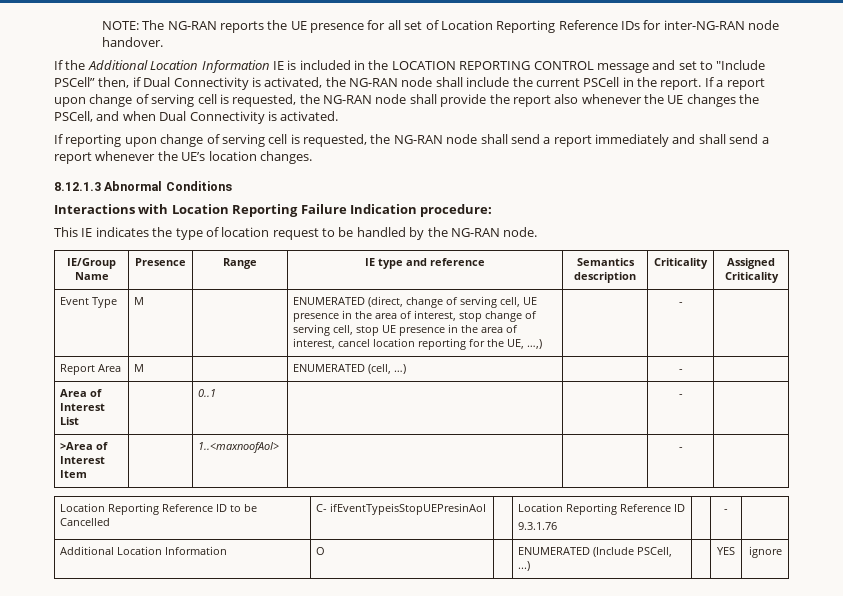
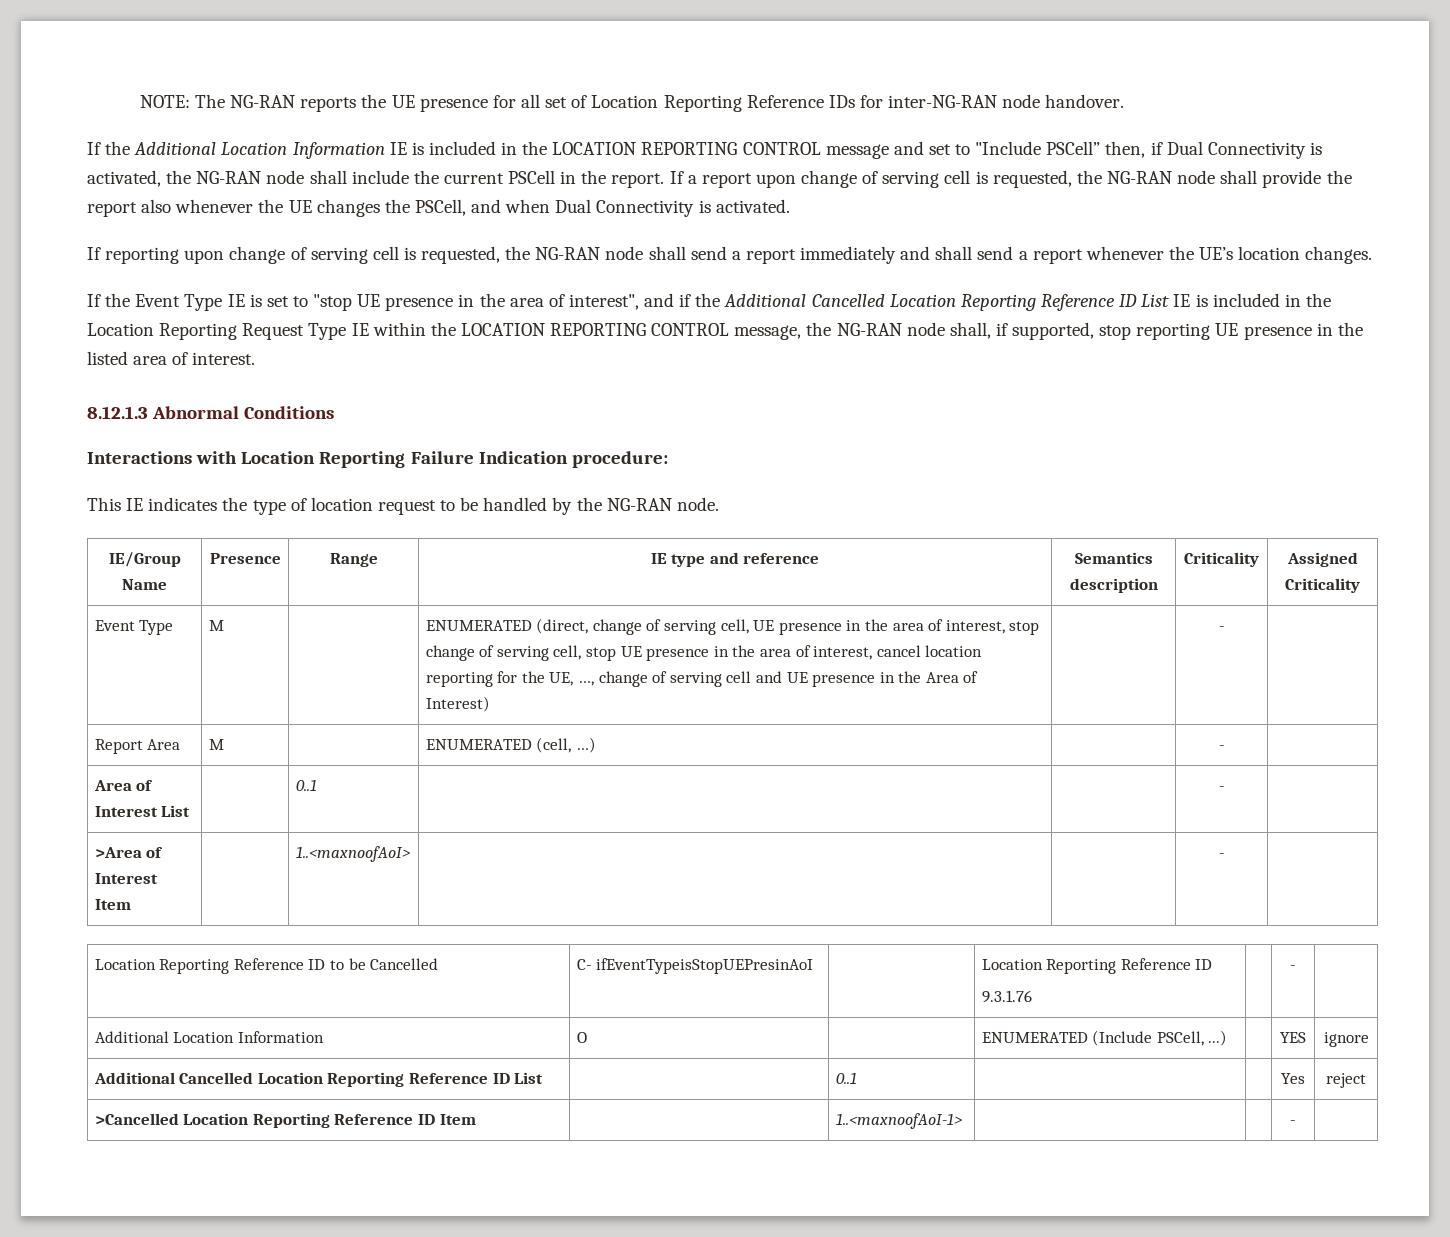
+ If the Event Type IE is set to "stop UE presence in the area of interest", and if the Additional Cancelled Location Reporting Reference ID List IE is included in the Location Reporting Request Type IE within the LOCATION REPORTING CONTROL message, the NG-RAN node shall, if supported, stop reporting UE presence in the listed area of interest.
- ENUMERATED (direct, change of serving cell, UE presence in the area of interest, stop change of serving cell, stop UE presence in the area of interest, cancel location reporting for the UE, …,)
+ ENUMERATED (direct, change of serving cell, UE presence in the area of interest, stop change of serving cell, stop UE presence in the area of interest, cancel location reporting for the UE, …, change of serving cell and UE presence in the Area of Interest)
+ Additional Cancelled Location Reporting Reference ID List | | 0..1 | | | Yes | reject
+ >Cancelled Location Reporting Reference ID Item | | 1..<maxnoofAoI-1> | | | - |

